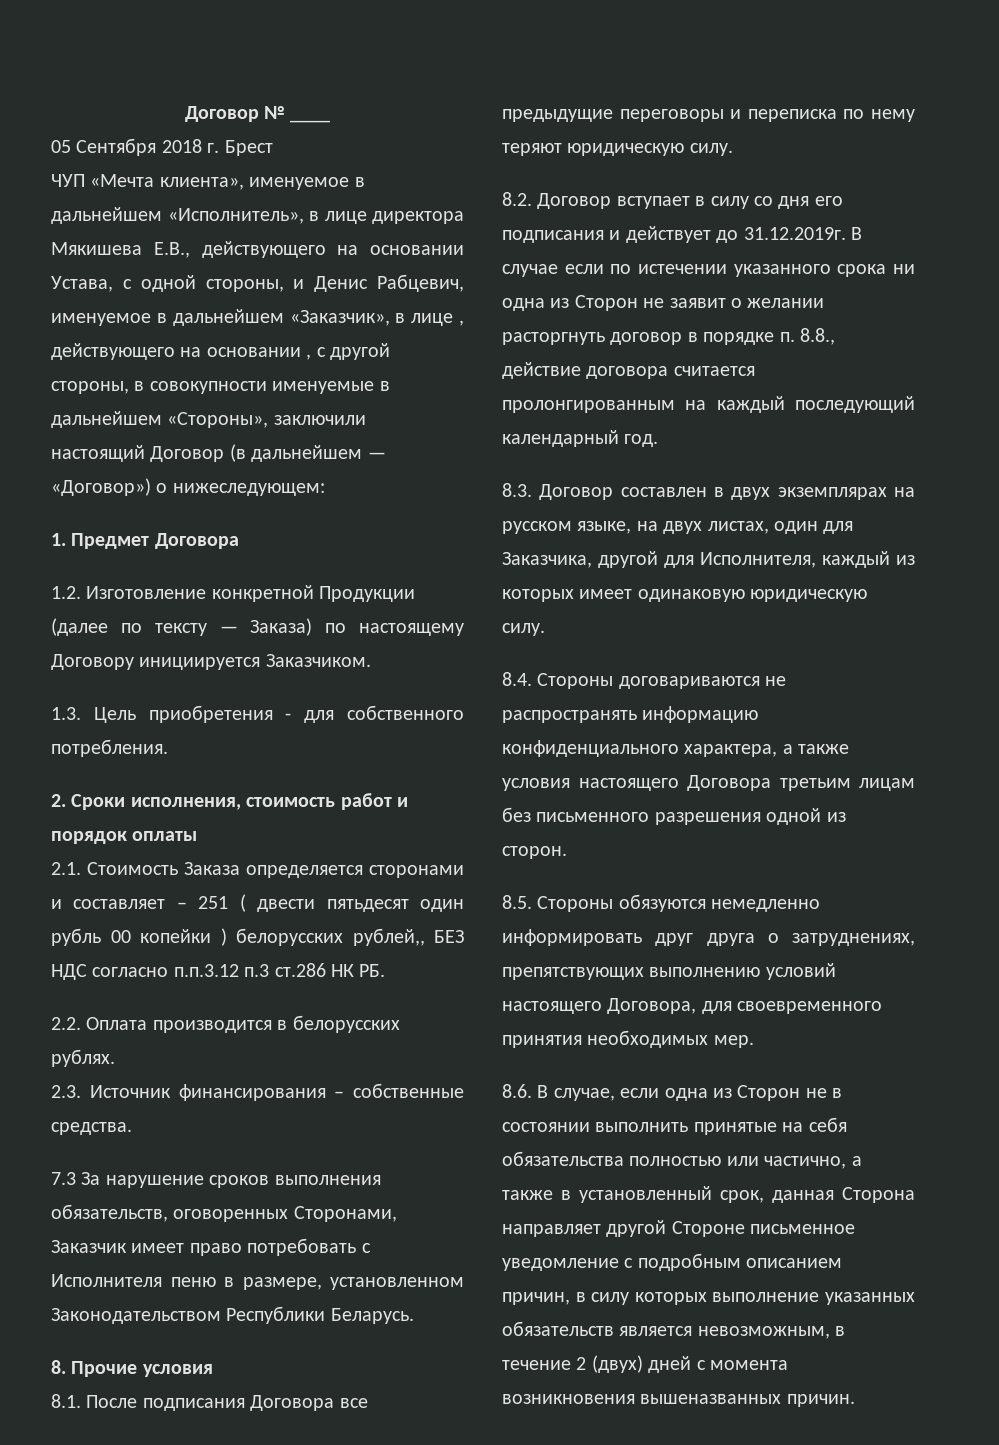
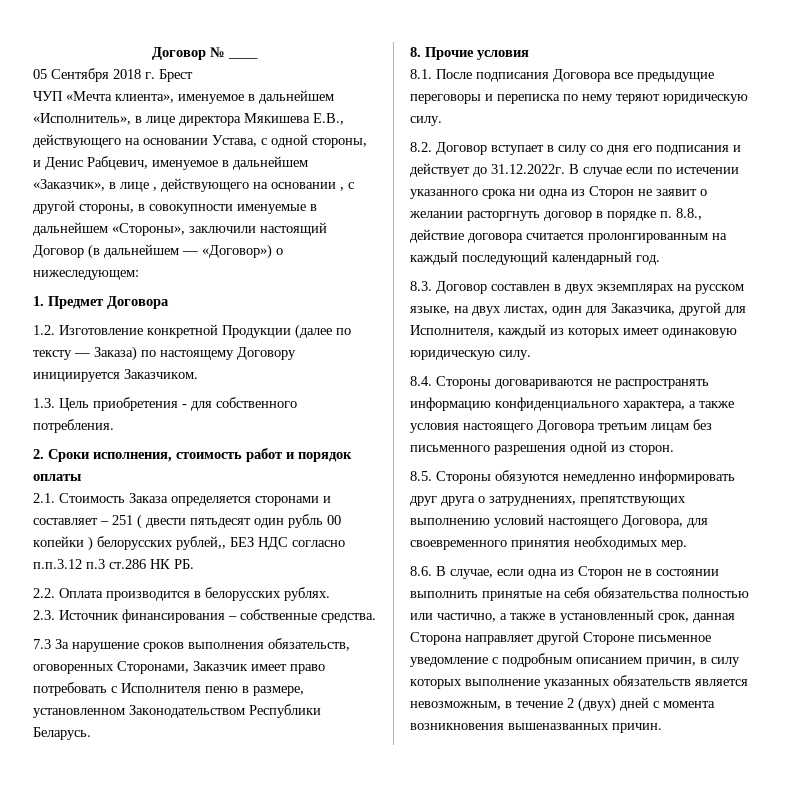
- 8.2. Договор вступает в силу со дня его подписания и действует до 31.12.2019г. В случае если по истечении указанного срока ни одна из Сторон не заявит о желании расторгнуть договор в порядке п. 8.8., действие договора считается пролонгированным на каждый последующий календарный год.
+ 8.2. Договор вступает в силу со дня его подписания и действует до 31.12.2022г. В случае если по истечении указанного срока ни одна из Сторон не заявит о желании расторгнуть договор в порядке п. 8.8., действие договора считается пролонгированным на каждый последующий календарный год.

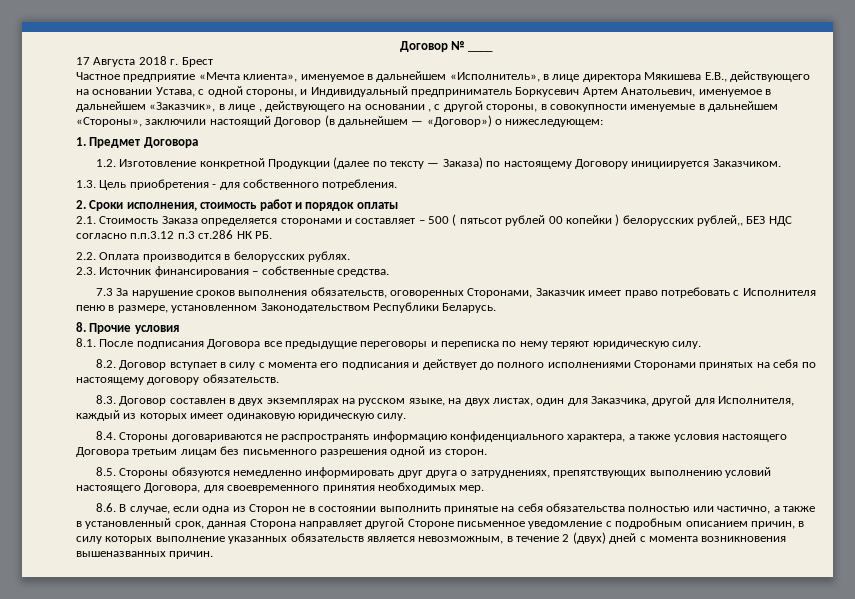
- 05 Сентября 2018 г. Брест
+ 17 Августа 2018 г. Брест
- ЧУП «Мечта клиента», именуемое в дальнейшем «Исполнитель», в лице директора Мякишева Е.В., действующего на основании Устава, с одной стороны, и Денис Рабцевич, именуемое в дальнейшем «Заказчик», в лице , действующего на основании , с другой стороны, в совокупности именуемые в дальнейшем «Стороны», заключили настоящий Договор (в дальнейшем — «Договор») о нижеследующем:
+ Частное предприятие «Мечта клиента», именуемое в дальнейшем «Исполнитель», в лице директора Мякишева Е.В., действующего на основании Устава, с одной стороны, и Индивидуальный предприниматель Боркусевич Артем Анатольевич, именуемое в дальнейшем «Заказчик», в лице , действующего на основании , с другой стороны, в совокупности именуемые в дальнейшем «Стороны», заключили настоящий Договор (в дальнейшем — «Договор») о нижеследующем:
- 2.1. Стоимость Заказа определяется сторонами и составляет – 251 ( двести пятьдесят один рубль 00 копейки ) белорусских рублей,, БЕЗ НДС согласно п.п.3.12 п.3 ст.286 НК РБ.
+ 2.1. Стоимость Заказа определяется сторонами и составляет – 500 ( пятьсот рублей 00 копейки ) белорусских рублей,, БЕЗ НДС согласно п.п.3.12 п.3 ст.286 НК РБ.
- 8.2. Договор вступает в силу со дня его подписания и действует до 31.12.2022г. В случае если по истечении указанного срока ни одна из Сторон не заявит о желании расторгнуть договор в порядке п. 8.8., действие договора считается пролонгированным на каждый последующий календарный год.
+ 8.2. Договор вступает в силу с момента его подписания и действует до полного исполнениями Сторонами принятых на себя по настоящему договору обязательств.

